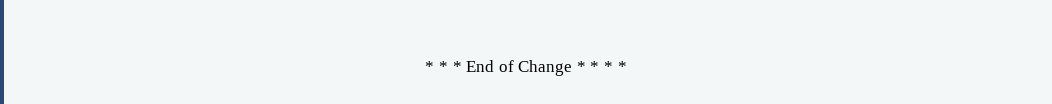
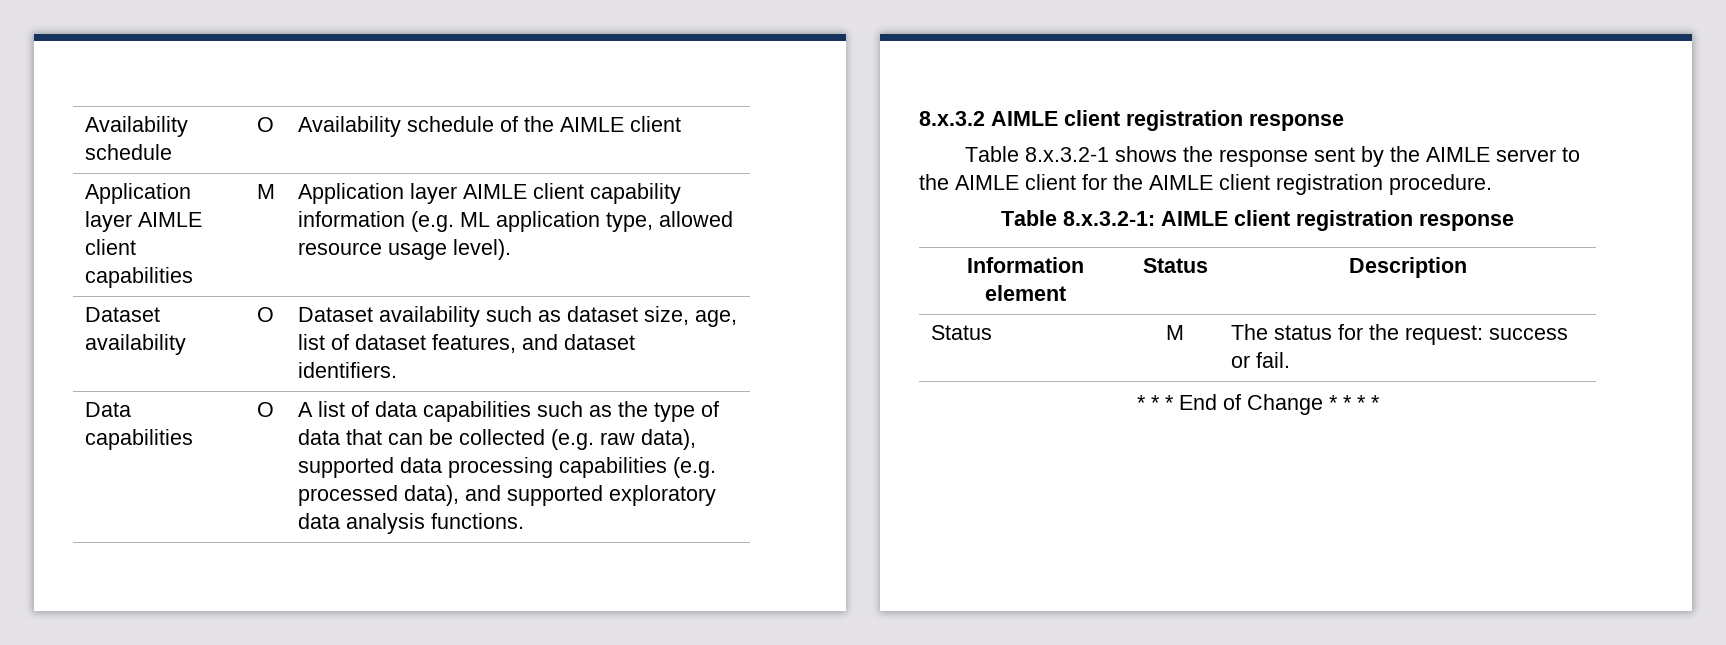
+ Availability schedule | O | Availability schedule of the AIMLE client
+ Application layer AIMLE client capabilities | M | Application layer AIMLE client capability information (e.g. ML application type, allowed resource usage level).
+ Dataset availability | O | Dataset availability such as dataset size, age, list of dataset features, and dataset identifiers.
+ Data capabilities | O | A list of data capabilities such as the type of data that can be collected (e.g. raw data), supported data processing capabilities (e.g. processed data), and supported exploratory data analysis functions.
+ 8.x.3.2 AIMLE client registration response
+ Table 8.x.3.2-1 shows the response sent by the AIMLE server to the AIMLE client for the AIMLE client registration procedure.
+ Table 8.x.3.2-1: AIMLE client registration response
+ Information element | Status | Description
+ Status | M | The status for the request: success or fail.

